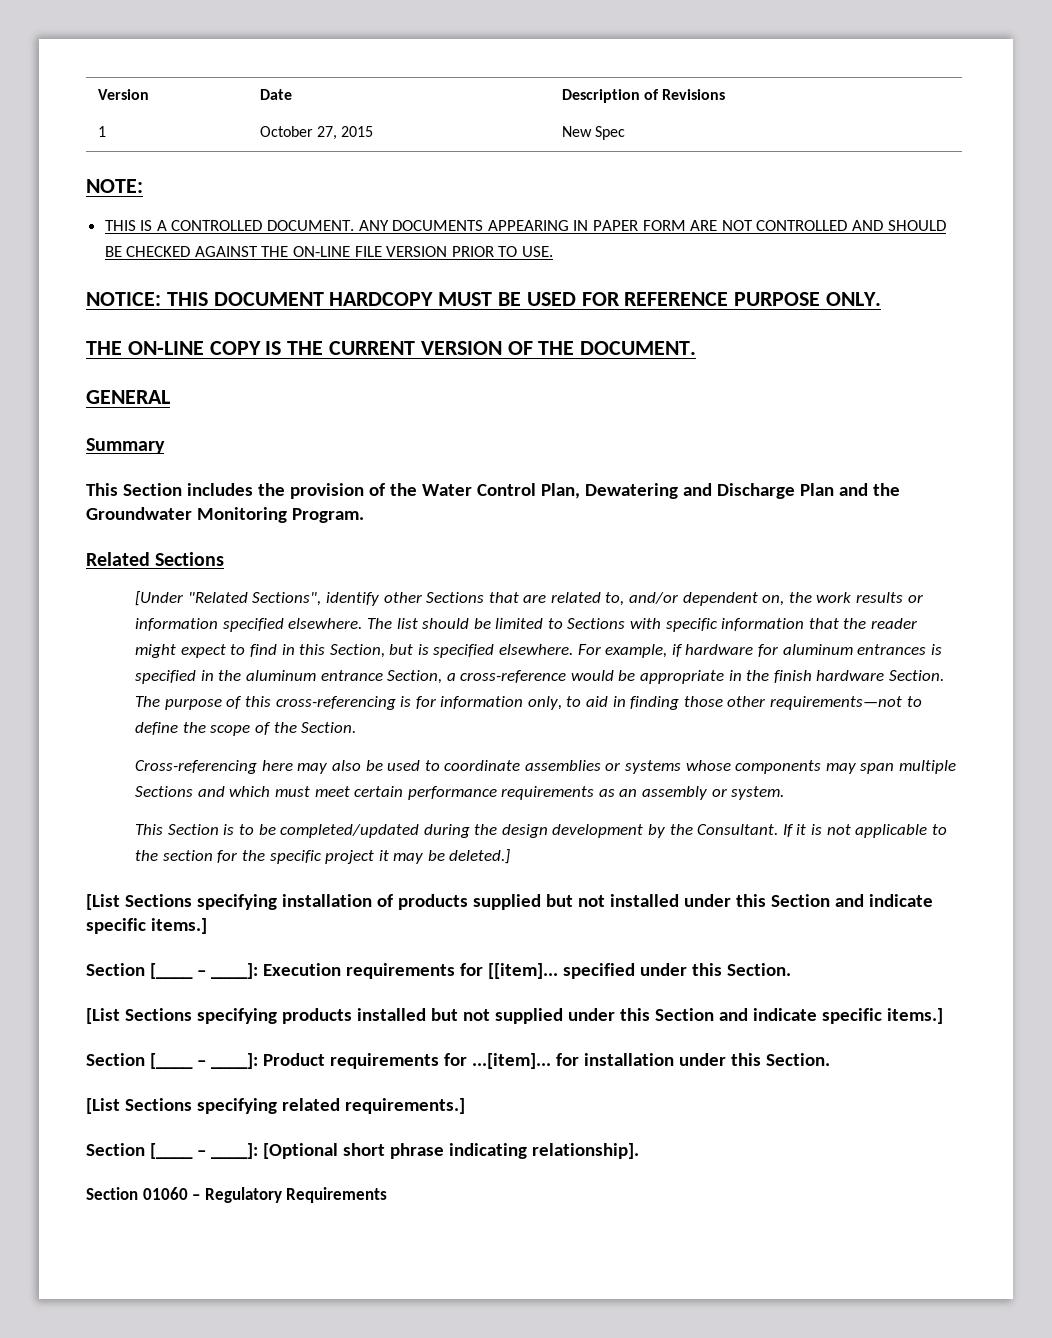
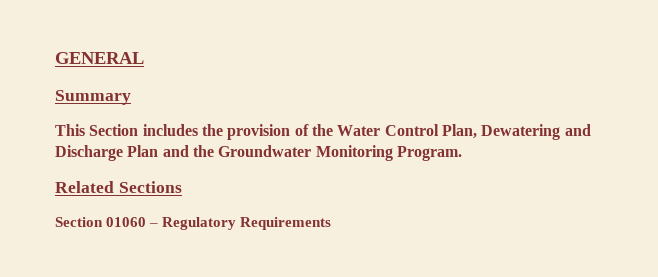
- Version | Date | Description of Revisions
- 1 | October 27, 2015 | New Spec
- NOTE:
- THIS IS A CONTROLLED DOCUMENT. ANY DOCUMENTS APPEARING IN PAPER FORM ARE NOT CONTROLLED AND SHOULD BE CHECKED AGAINST THE ON-LINE FILE VERSION PRIOR TO USE.
- NOTICE: THIS DOCUMENT HARDCOPY MUST BE USED FOR REFERENCE PURPOSE ONLY.
- THE ON-LINE COPY IS THE CURRENT VERSION OF THE DOCUMENT.
- [Under "Related Sections", identify other Sections that are related to, and/or dependent on, the work results or information specified elsewhere. The list should be limited to Sections with specific information that the reader might expect to find in this Section, but is specified elsewhere. For example, if hardware for aluminum entrances is specified in the aluminum entrance Section, a cross-reference would be appropriate in the finish hardware Section. The purpose of this cross-referencing is for information only, to aid in finding those other requirements—not to define the scope of the Section.
- Cross-referencing here may also be used to coordinate assemblies or systems whose components may span multiple Sections and which must meet certain performance requirements as an assembly or system.
- This Section is to be completed/updated during the design development by the Consultant. If it is not applicable to the section for the specific project it may be deleted.]
- [List Sections specifying installation of products supplied but not installed under this Section and indicate specific items.]
- Section [____ – ____]: Execution requirements for [[item]... specified under this Section.
- [List Sections specifying products installed but not supplied under this Section and indicate specific items.]
- Section [____ – ____]: Product requirements for ...[item]... for installation under this Section.
- [List Sections specifying related requirements.]
- Section [____ – ____]: [Optional short phrase indicating relationship].

